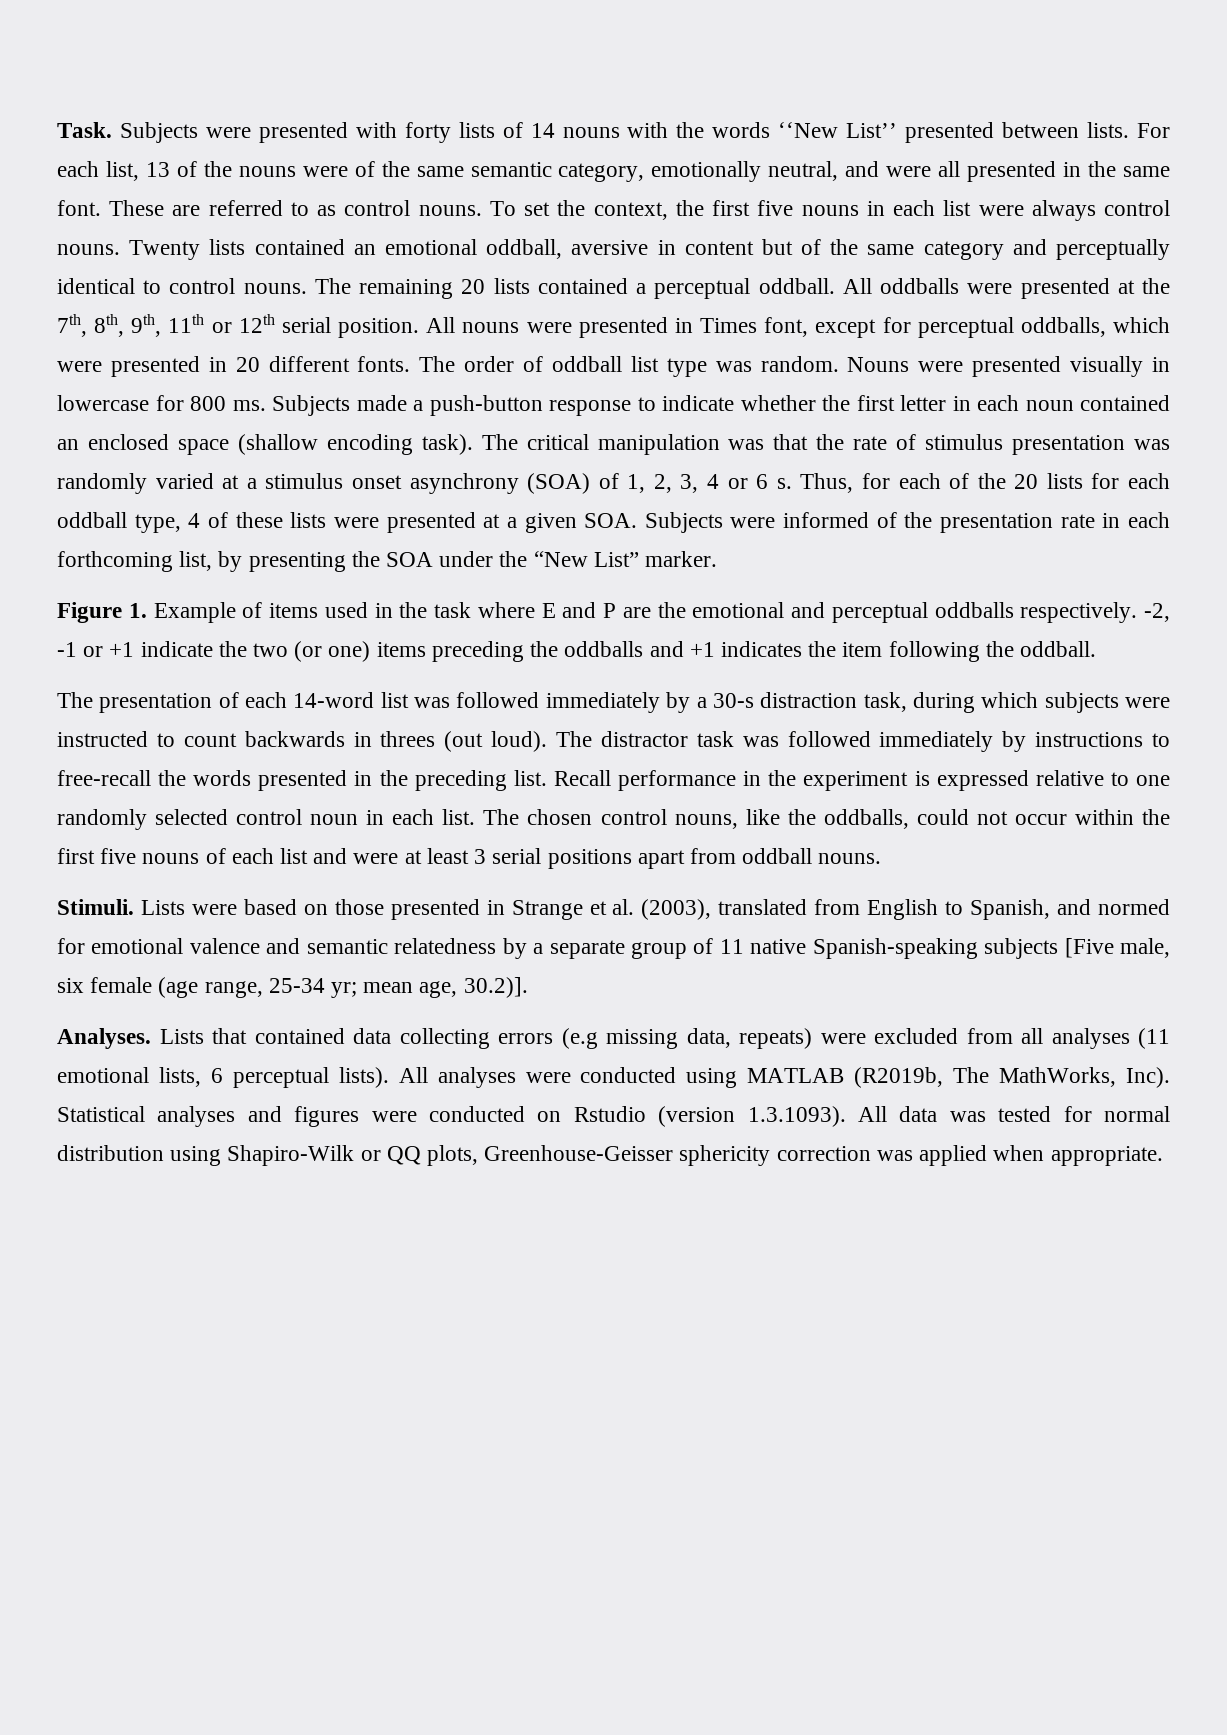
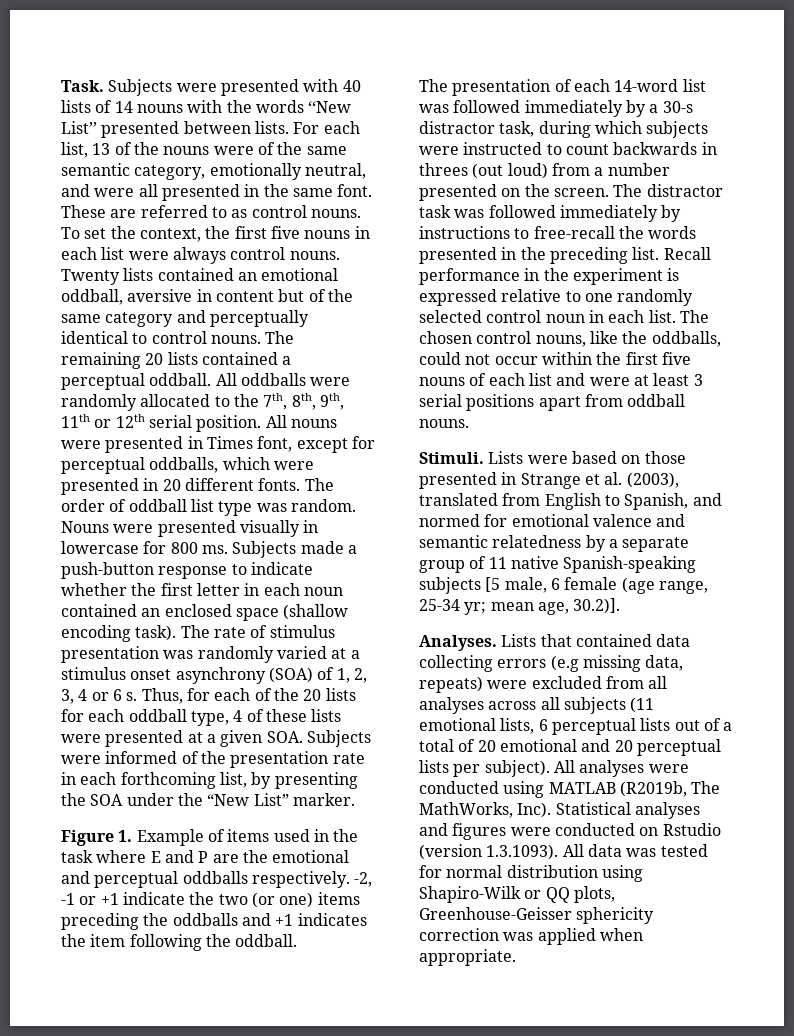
- Subjects were presented with forty lists of 14 nouns with the words ‘‘New List’’ presented between lists.
+ Subjects were presented with 40 lists of 14 nouns with the words ‘‘New List’’ presented between lists.
- All oddballs were presented at the 7th, 8th, 9th, 11th or 12th serial position.
+ All oddballs were randomly allocated to the 7th, 8th, 9th, 11th or 12th serial position.
- The critical manipulation was that the rate of stimulus presentation was randomly varied at a stimulus onset asynchrony (SOA) of 1, 2, 3, 4 or 6 s.
+ The rate of stimulus presentation was randomly varied at a stimulus onset asynchrony (SOA) of 1, 2, 3, 4 or 6 s.
- The presentation of each 14-word list was followed immediately by a 30-s distraction task, during which subjects were instructed to count backwards in threes (out loud).
+ The presentation of each 14-word list was followed immediately by a 30-s distractor task, during which subjects were instructed to count backwards in threes (out loud) from a number presented on the screen.
- Lists were based on those presented in Strange et al. (2003), translated from English to Spanish, and normed for emotional valence and semantic relatedness by a separate group of 11 native Spanish-speaking subjects [Five male, six female (age range, 25-34 yr; mean age, 30.2)].
+ Lists were based on those presented in Strange et al. (2003), translated from English to Spanish, and normed for emotional valence and semantic relatedness by a separate group of 11 native Spanish-speaking subjects [5 male, 6 female (age range, 25-34 yr; mean age, 30.2)].
- Lists that contained data collecting errors (e.g missing data, repeats) were excluded from all analyses (11 emotional lists, 6 perceptual lists).
+ Lists that contained data collecting errors (e.g missing data, repeats) were excluded from all analyses across all subjects (11 emotional lists, 6 perceptual lists out of a total of 20 emotional and 20 perceptual lists per subject).

